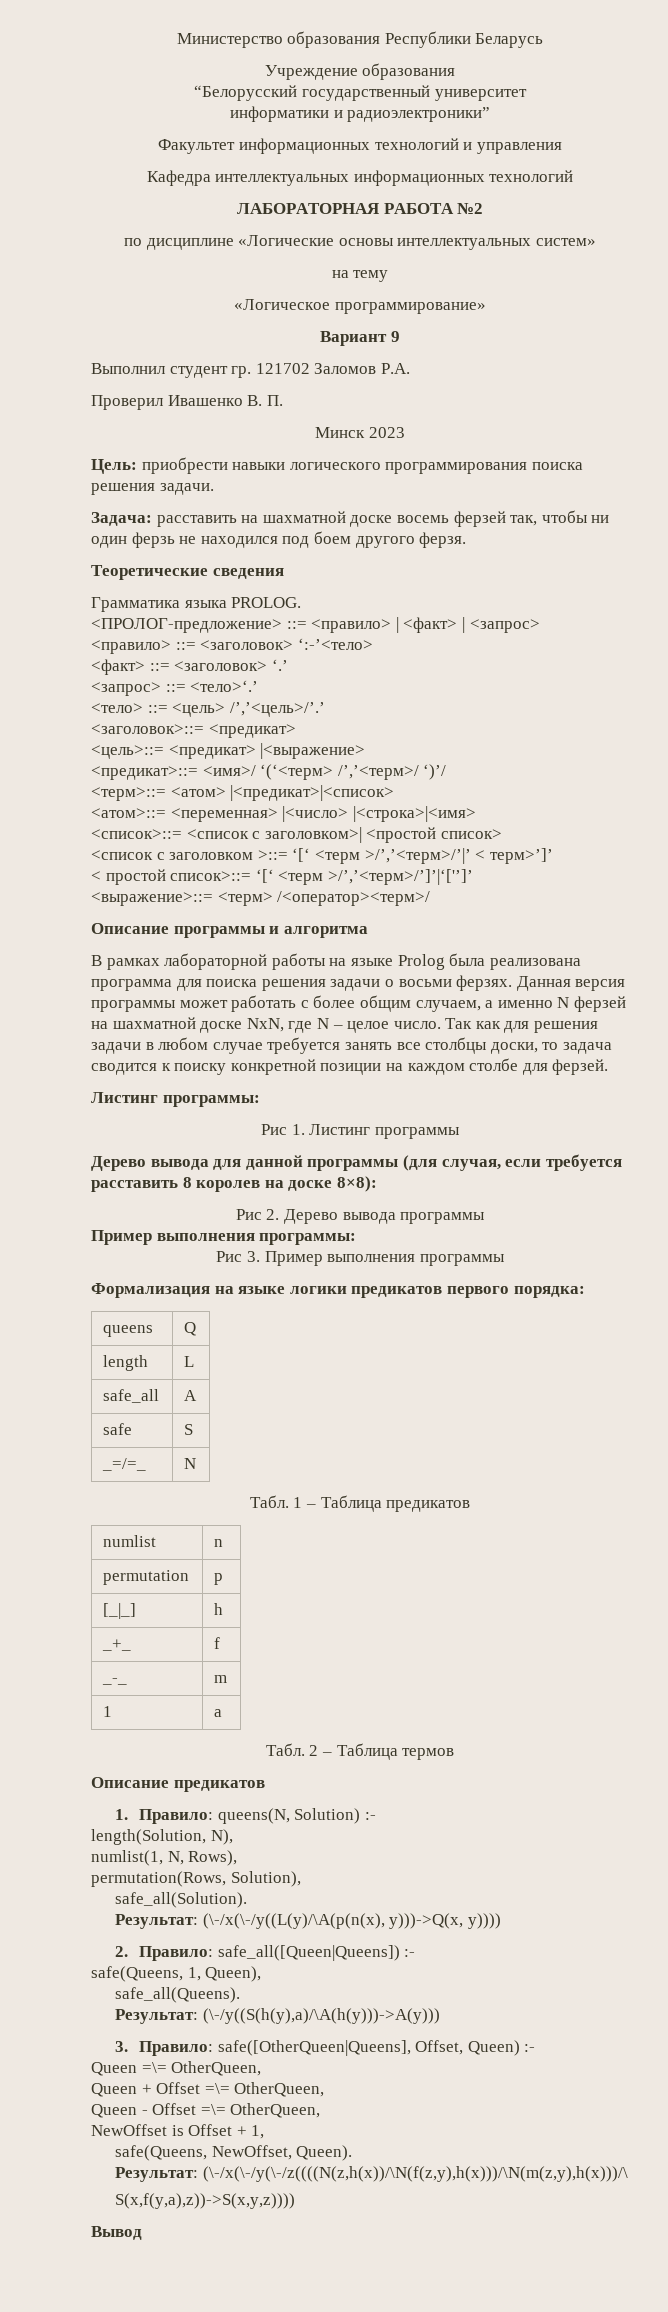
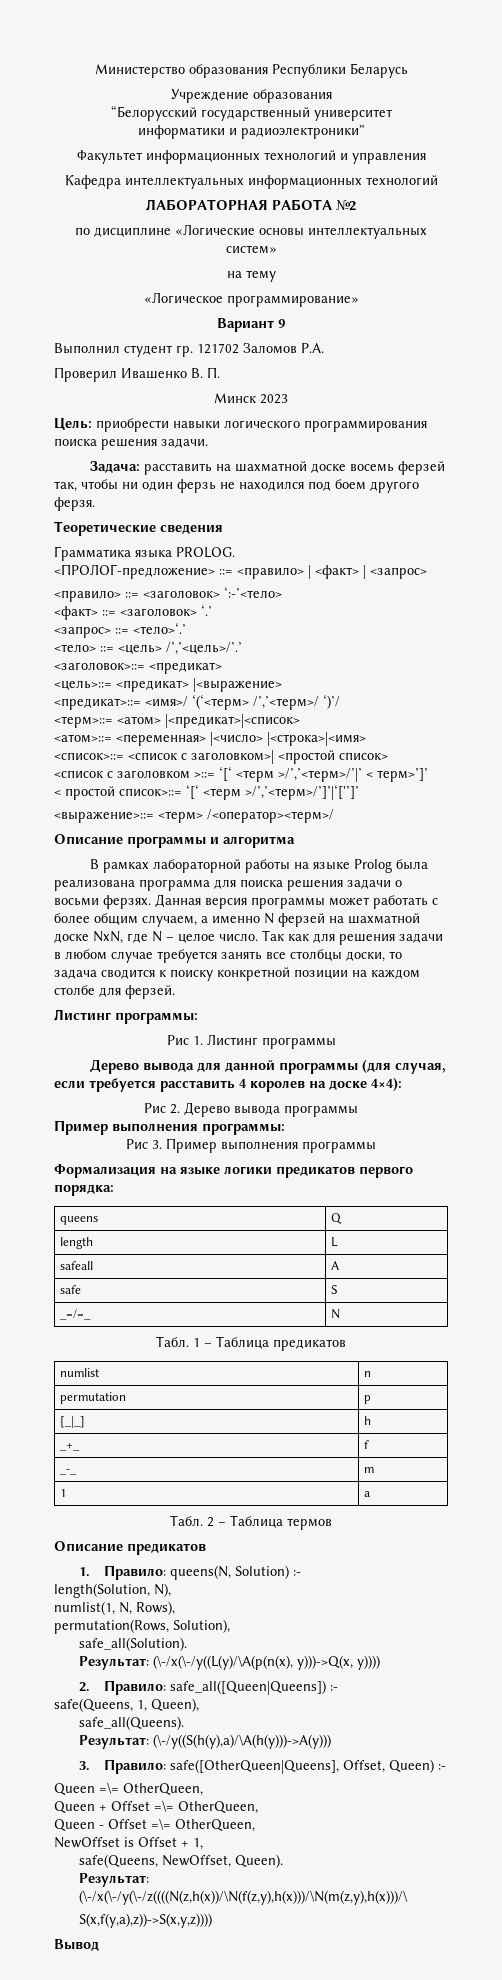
- Дерево вывода для данной программы (для случая, если требуется расставить 8 королев на доске 8×8):
+ Дерево вывода для данной программы (для случая, если требуется расставить 4 королев на доске 4×4):
- safe_all | A
+ safeall | A

